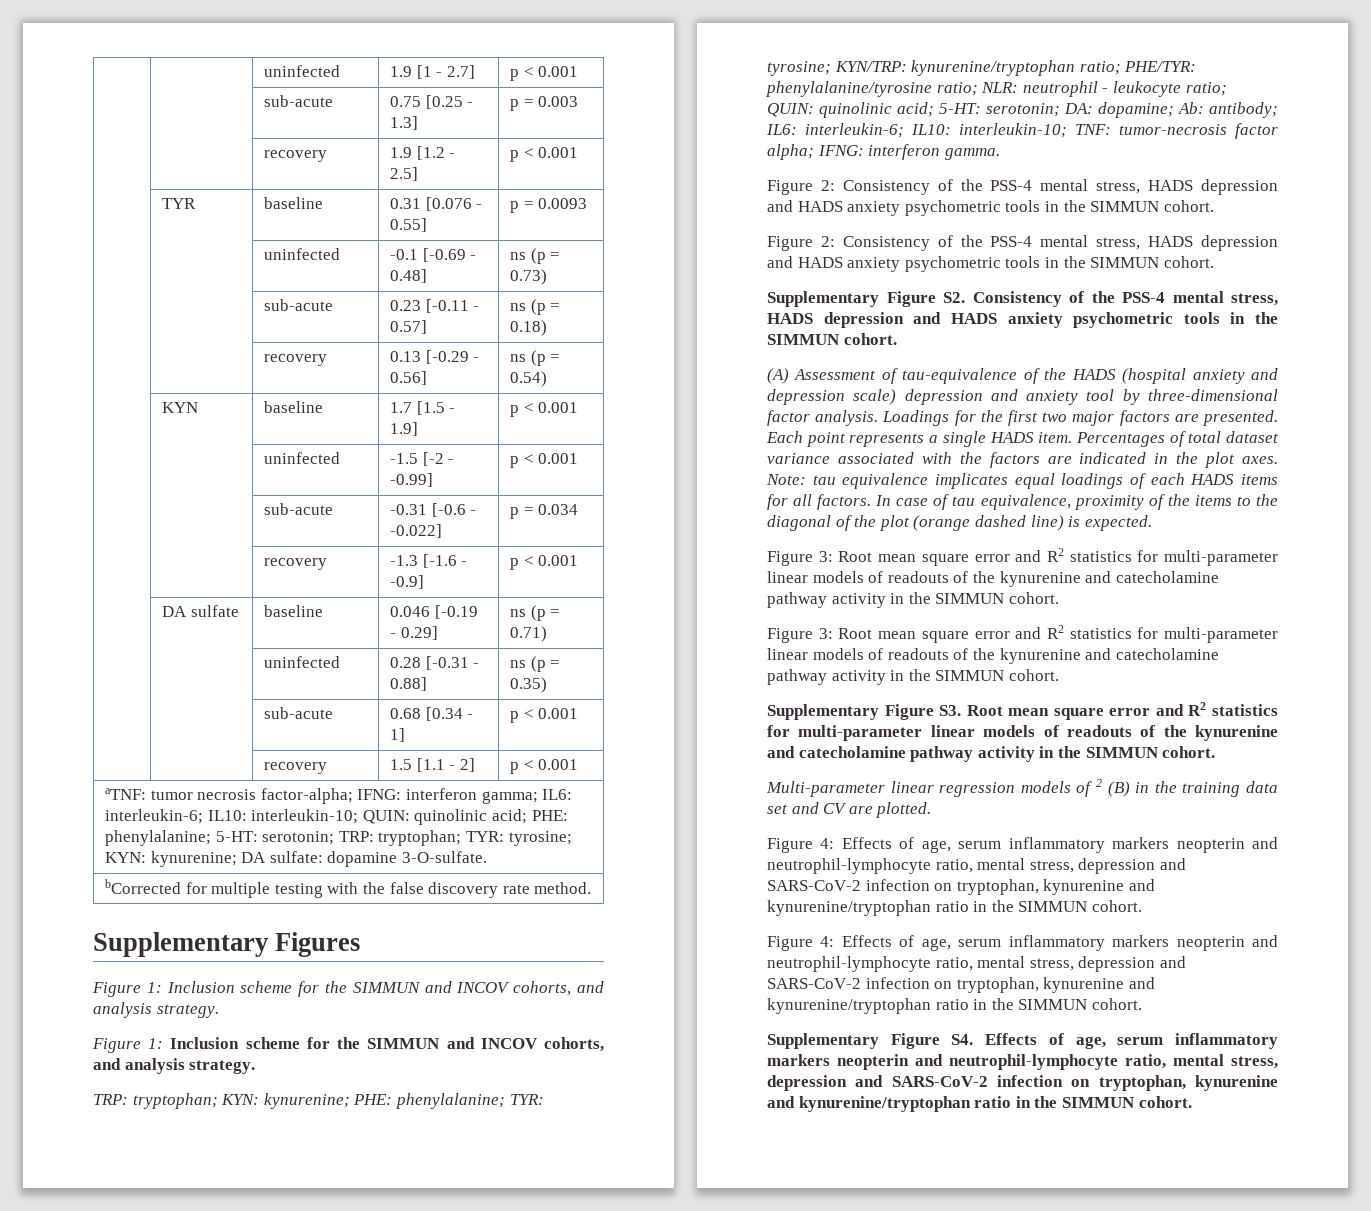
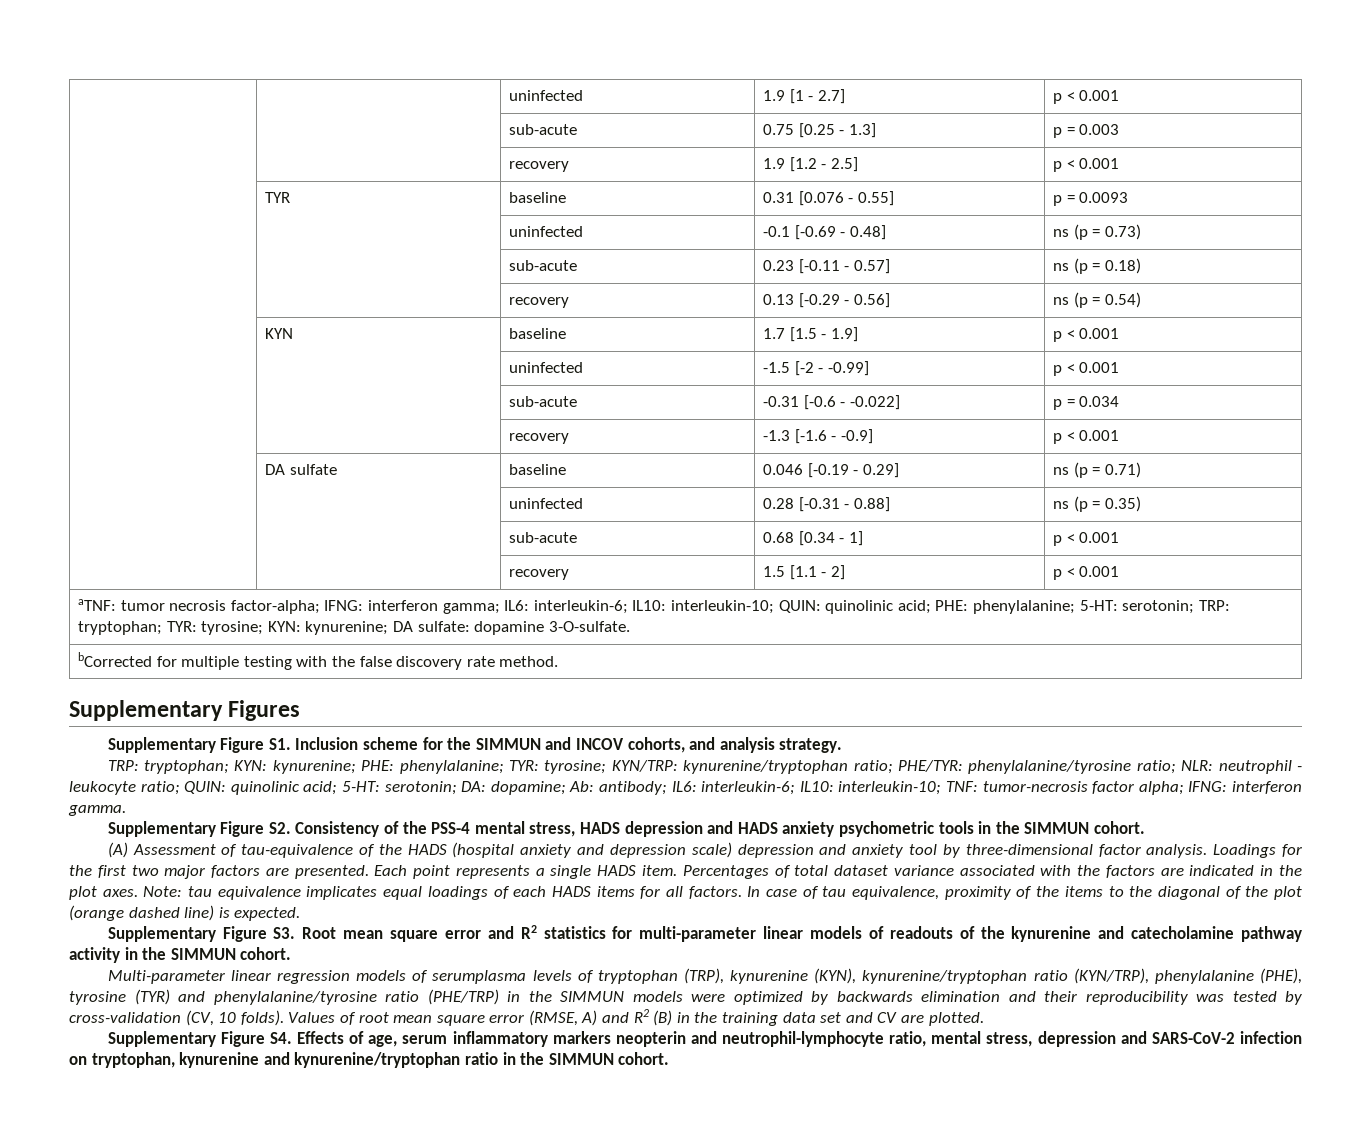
  Supplementary Figures
- Figure 1: Inclusion scheme for the SIMMUN and INCOV cohorts, and analysis strategy.
- Figure 1: Inclusion scheme for the SIMMUN and INCOV cohorts, and analysis strategy.
+ Supplementary Figure S1. Inclusion scheme for the SIMMUN and INCOV cohorts, and analysis strategy.
  TRP: tryptophan; KYN: kynurenine; PHE: phenylalanine; TYR: tyrosine; KYN/TRP: kynurenine/tryptophan ratio; PHE/TYR: phenylalanine/tyrosine ratio; NLR: neutrophil - leukocyte ratio; QUIN: quinolinic acid; 5-HT: serotonin; DA: dopamine; Ab: antibody; IL6: interleukin-6; IL10: interleukin-10; TNF: tumor-necrosis factor alpha; IFNG: interferon gamma.
- Figure 2: Consistency of the PSS-4 mental stress, HADS depression and HADS anxiety psychometric tools in the SIMMUN cohort.
- Figure 2: Consistency of the PSS-4 mental stress, HADS depression and HADS anxiety psychometric tools in the SIMMUN cohort.
  In case of tau equivalence, proximity of the items to the diagonal of the plot (orange dashed line) is expected.
- Figure 3: Root mean square error and R2 statistics for multi-parameter linear models of readouts of the kynurenine and catecholamine pathway activity in the SIMMUN cohort.
- Figure 3: Root mean square error and R2 statistics for multi-parameter linear models of readouts of the kynurenine and catecholamine pathway activity in the SIMMUN cohort.
- Multi-parameter linear regression models of 2 (B) in the training data set and CV are plotted.
- Figure 4: Effects of age, serum inflammatory markers neopterin and neutrophil-lymphocyte ratio, mental stress, depression and SARS-CoV-2 infection on tryptophan, kynurenine and kynurenine/tryptophan ratio in the SIMMUN cohort.
- Figure 4: Effects of age, serum inflammatory markers neopterin and neutrophil-lymphocyte ratio, mental stress, depression and SARS-CoV-2 infection on tryptophan, kynurenine and kynurenine/tryptophan ratio in the SIMMUN cohort.
+ Multi-parameter linear regression models of serumplasma levels of tryptophan (TRP), kynurenine (KYN), kynurenine/tryptophan ratio (KYN/TRP), phenylalanine (PHE), tyrosine (TYR) and phenylalanine/tyrosine ratio (PHE/TRP) in the SIMMUN models were optimized by backwards elimination and their reproducibility was tested by cross-validation (CV, 10 folds). Values of root mean square error (RMSE, A) and R2 (B) in the training data set and CV are plotted.

